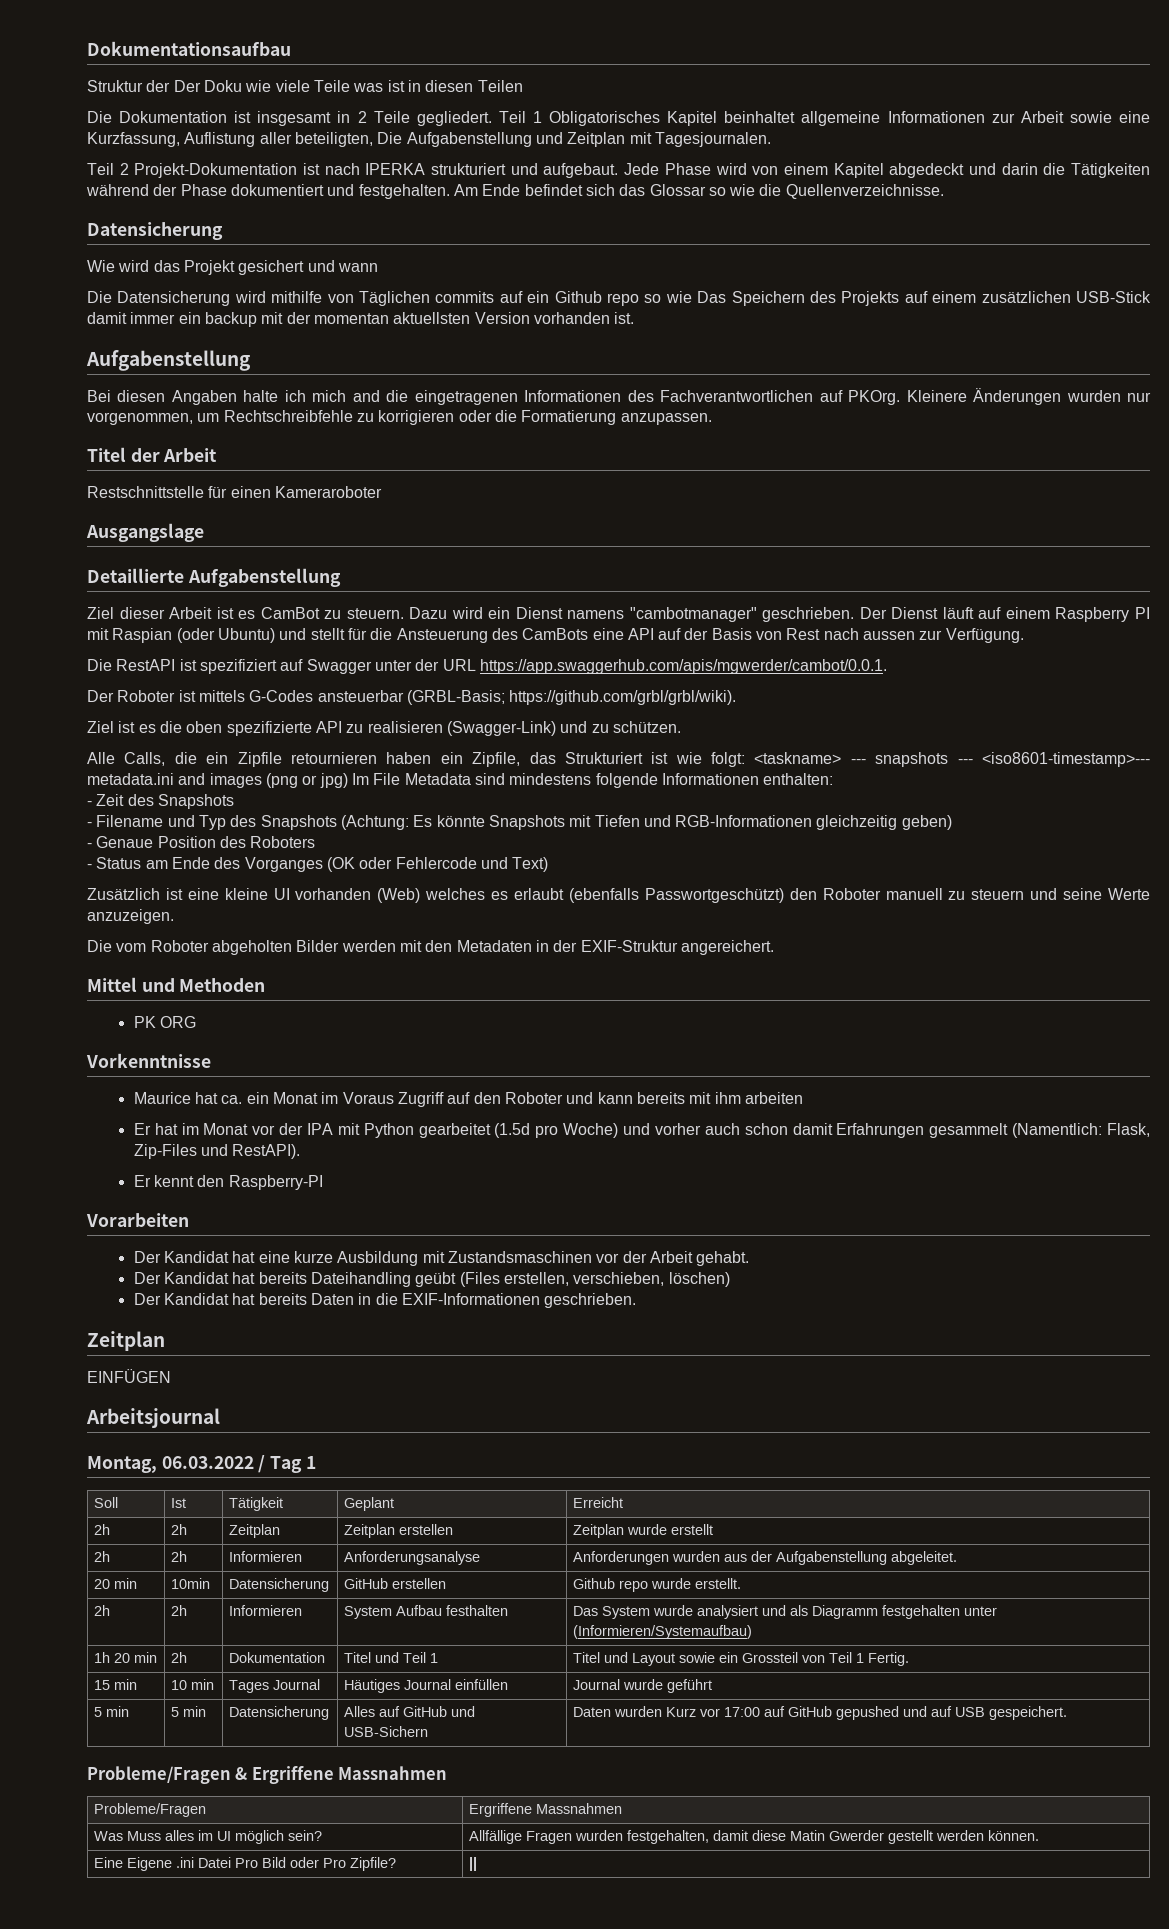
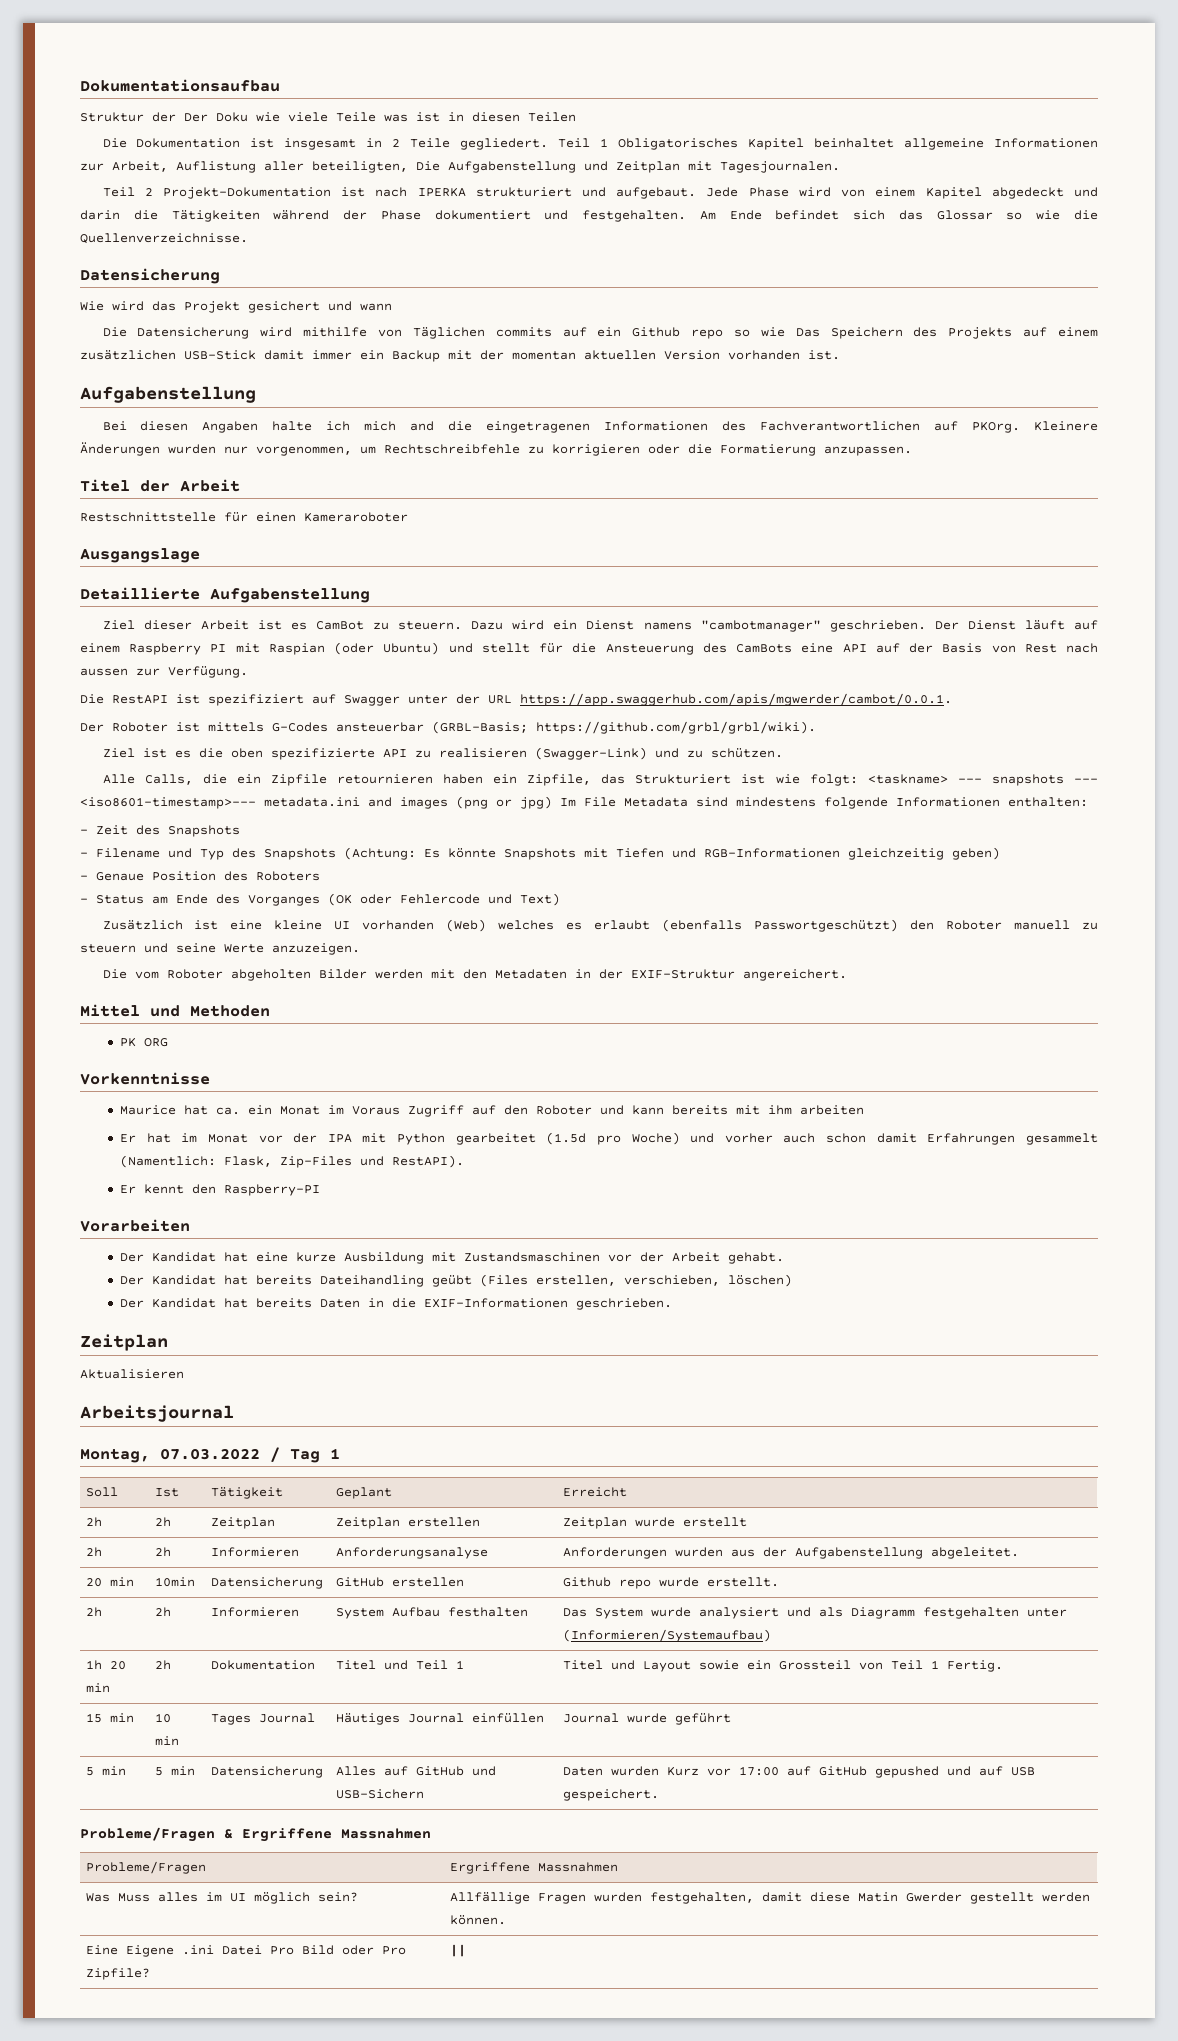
- Teil 1 Obligatorisches Kapitel beinhaltet allgemeine Informationen zur Arbeit sowie eine Kurzfassung, Auflistung aller beteiligten, Die Aufgabenstellung und Zeitplan mit Tagesjournalen.
+ Teil 1 Obligatorisches Kapitel beinhaltet allgemeine Informationen zur Arbeit, Auflistung aller beteiligten, Die Aufgabenstellung und Zeitplan mit Tagesjournalen.
- Die Datensicherung wird mithilfe von Täglichen commits auf ein Github repo so wie Das Speichern des Projekts auf einem zusätzlichen USB-Stick damit immer ein backup mit der momentan aktuellsten Version vorhanden ist.
+ Die Datensicherung wird mithilfe von Täglichen commits auf ein Github repo so wie Das Speichern des Projekts auf einem zusätzlichen USB-Stick damit immer ein Backup mit der momentan aktuellen Version vorhanden ist.
- EINFÜGEN
+ Aktualisieren
- Montag, 06.03.2022 / Tag 1
+ Montag, 07.03.2022 / Tag 1

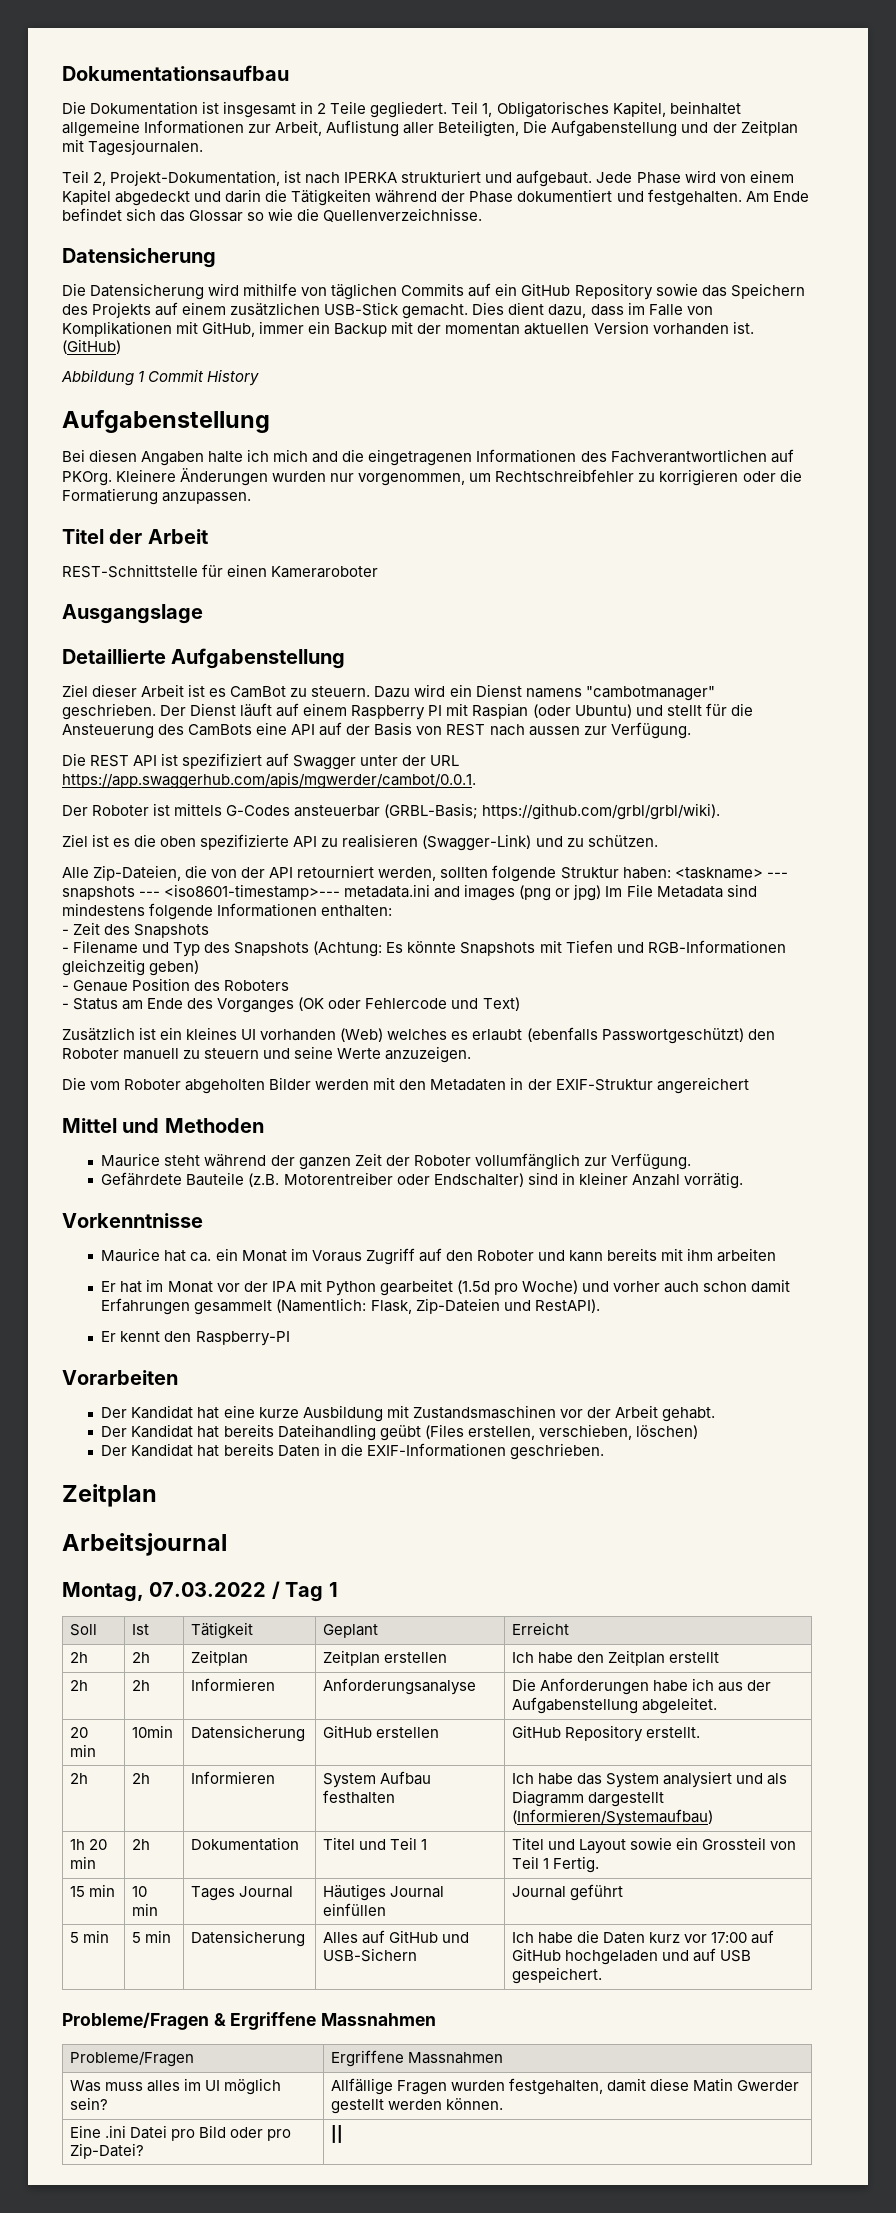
- Struktur der Der Doku wie viele Teile was ist in diesen Teilen
- Teil 1 Obligatorisches Kapitel beinhaltet allgemeine Informationen zur Arbeit, Auflistung aller beteiligten, Die Aufgabenstellung und Zeitplan mit Tagesjournalen.
+ Teil 1, Obligatorisches Kapitel, beinhaltet allgemeine Informationen zur Arbeit, Auflistung aller Beteiligten, Die Aufgabenstellung und der Zeitplan mit Tagesjournalen.
- Teil 2 Projekt-Dokumentation ist nach IPERKA strukturiert und aufgebaut.
+ Teil 2, Projekt-Dokumentation, ist nach IPERKA strukturiert und aufgebaut.
- Wie wird das Projekt gesichert und wann
- Die Datensicherung wird mithilfe von Täglichen commits auf ein Github repo so wie Das Speichern des Projekts auf einem zusätzlichen USB-Stick damit immer ein Backup mit der momentan aktuellen Version vorhanden ist.
+ Die Datensicherung wird mithilfe von täglichen Commits auf ein GitHub Repository sowie das Speichern des Projekts auf einem zusätzlichen USB-Stick gemacht. Dies dient dazu, dass im Falle von Komplikationen mit GitHub, immer ein Backup mit der momentan aktuellen Version vorhanden ist. (GitHub)
+ Abbildung 1 Commit History
- Kleinere Änderungen wurden nur vorgenommen, um Rechtschreibfehle zu korrigieren oder die Formatierung anzupassen.
+ Kleinere Änderungen wurden nur vorgenommen, um Rechtschreibfehler zu korrigieren oder die Formatierung anzupassen.
- Restschnittstelle für einen Kameraroboter
+ REST-Schnittstelle für einen Kameraroboter
- Der Dienst läuft auf einem Raspberry PI mit Raspian (oder Ubuntu) und stellt für die Ansteuerung des CamBots eine API auf der Basis von Rest nach aussen zur Verfügung.
+ Der Dienst läuft auf einem Raspberry PI mit Raspian (oder Ubuntu) und stellt für die Ansteuerung des CamBots eine API auf der Basis von REST nach aussen zur Verfügung.
- Die RestAPI ist spezifiziert auf Swagger unter der URL https://app.swaggerhub.com/apis/mgwerder/cambot/0.0.1.
+ Die REST API ist spezifiziert auf Swagger unter der URL https://app.swaggerhub.com/apis/mgwerder/cambot/0.0.1.
- Alle Calls, die ein Zipfile retournieren haben ein Zipfile, das Strukturiert ist wie folgt: <taskname> --- snapshots --- <iso8601-timestamp>--- metadata.ini and images (png or jpg) Im File Metadata sind mindestens folgende Informationen enthalten:
+ Alle Zip-Dateien, die von der API retourniert werden, sollten folgende Struktur haben: <taskname> --- snapshots --- <iso8601-timestamp>--- metadata.ini and images (png or jpg) Im File Metadata sind mindestens folgende Informationen enthalten:
- Zusätzlich ist eine kleine UI vorhanden (Web) welches es erlaubt (ebenfalls Passwortgeschützt) den Roboter manuell zu steuern und seine Werte anzuzeigen.
+ Zusätzlich ist ein kleines UI vorhanden (Web) welches es erlaubt (ebenfalls Passwortgeschützt) den Roboter manuell zu steuern und seine Werte anzuzeigen.
- Die vom Roboter abgeholten Bilder werden mit den Metadaten in der EXIF-Struktur angereichert.
+ Die vom Roboter abgeholten Bilder werden mit den Metadaten in der EXIF-Struktur angereichert
- PK ORG
+ Maurice steht während der ganzen Zeit der Roboter vollumfänglich zur Verfügung.
+ Gefährdete Bauteile (z.B. Motorentreiber oder Endschalter) sind in kleiner Anzahl vorrätig.
- Er hat im Monat vor der IPA mit Python gearbeitet (1.5d pro Woche) und vorher auch schon damit Erfahrungen gesammelt (Namentlich: Flask, Zip-Files und RestAPI).
+ Er hat im Monat vor der IPA mit Python gearbeitet (1.5d pro Woche) und vorher auch schon damit Erfahrungen gesammelt (Namentlich: Flask, Zip-Dateien und RestAPI).
- Aktualisieren
- 2h | 2h | Zeitplan | Zeitplan erstellen | Zeitplan wurde erstellt
+ 2h | 2h | Zeitplan | Zeitplan erstellen | Ich habe den Zeitplan erstellt
- 2h | 2h | Informieren | Anforderungsanalyse | Anforderungen wurden aus der Aufgabenstellung abgeleitet.
+ 2h | 2h | Informieren | Anforderungsanalyse | Die Anforderungen habe ich aus der Aufgabenstellung abgeleitet.
- 20 min | 10min | Datensicherung | GitHub erstellen | Github repo wurde erstellt.
+ 20 min | 10min | Datensicherung | GitHub erstellen | GitHub Repository erstellt.
- 2h | 2h | Informieren | System Aufbau festhalten | Das System wurde analysiert und als Diagramm festgehalten unter (Informieren/Systemaufbau)
+ 2h | 2h | Informieren | System Aufbau festhalten | Ich habe das System analysiert und als Diagramm dargestellt (Informieren/Systemaufbau)
- 15 min | 10 min | Tages Journal | Häutiges Journal einfüllen | Journal wurde geführt
+ 15 min | 10 min | Tages Journal | Häutiges Journal einfüllen | Journal geführt
- 5 min | 5 min | Datensicherung | Alles auf GitHub und USB-Sichern | Daten wurden Kurz vor 17:00 auf GitHub gepushed und auf USB gespeichert.
+ 5 min | 5 min | Datensicherung | Alles auf GitHub und USB-Sichern | Ich habe die Daten kurz vor 17:00 auf GitHub hochgeladen und auf USB gespeichert.
- Was Muss alles im UI möglich sein? | Allfällige Fragen wurden festgehalten, damit diese Matin Gwerder gestellt werden können.
+ Was muss alles im UI möglich sein? | Allfällige Fragen wurden festgehalten, damit diese Matin Gwerder gestellt werden können.
- Eine Eigene .ini Datei Pro Bild oder Pro Zipfile? | ||
+ Eine .ini Datei pro Bild oder pro Zip-Datei? | ||

